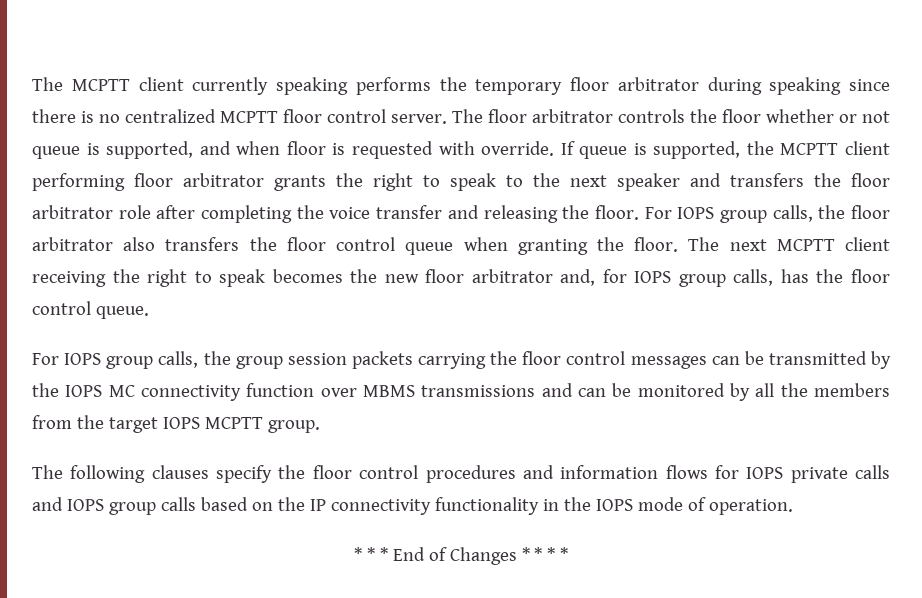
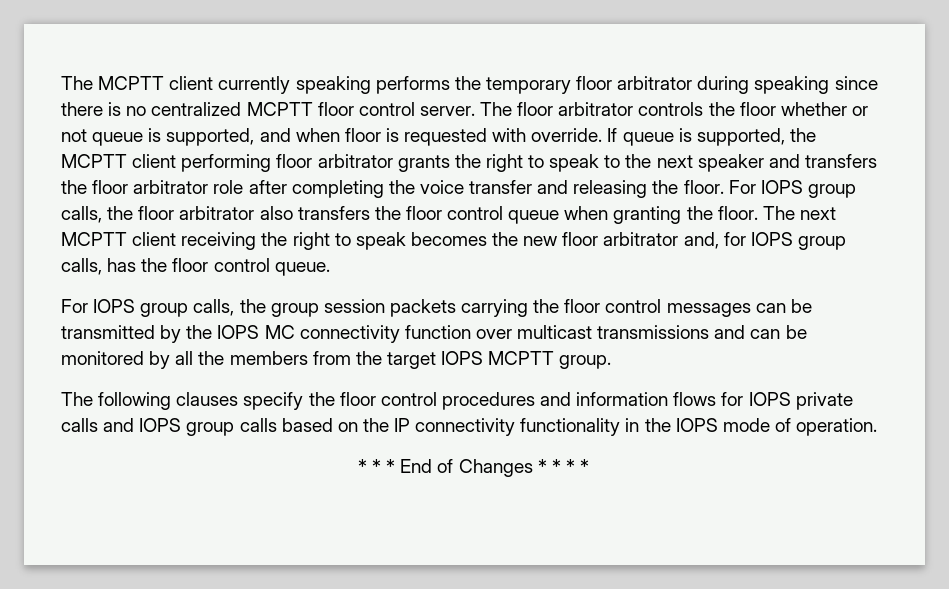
- For IOPS group calls, the group session packets carrying the floor control messages can be transmitted by the IOPS MC connectivity function over MBMS transmissions and can be monitored by all the members from the target IOPS MCPTT group.
+ For IOPS group calls, the group session packets carrying the floor control messages can be transmitted by the IOPS MC connectivity function over multicast transmissions and can be monitored by all the members from the target IOPS MCPTT group.

